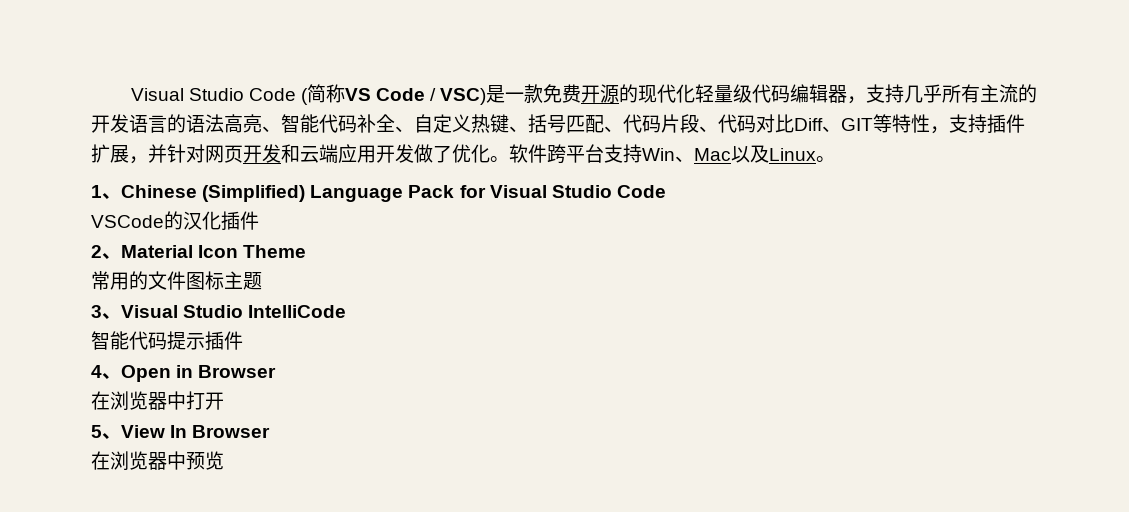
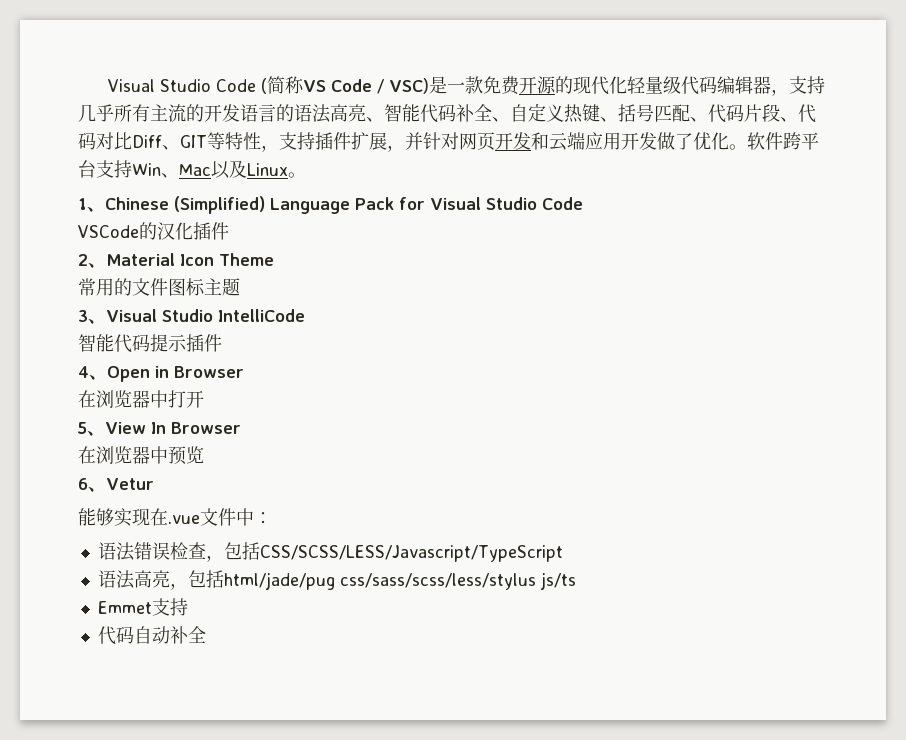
+ 6、Vetur
+ 能够实现在.vue文件中：
+ 语法错误检查，包括CSS/SCSS/LESS/Javascript/TypeScript
+ 语法高亮，包括html/jade/pug css/sass/scss/less/stylus js/ts
+ Emmet支持
+ 代码自动补全

